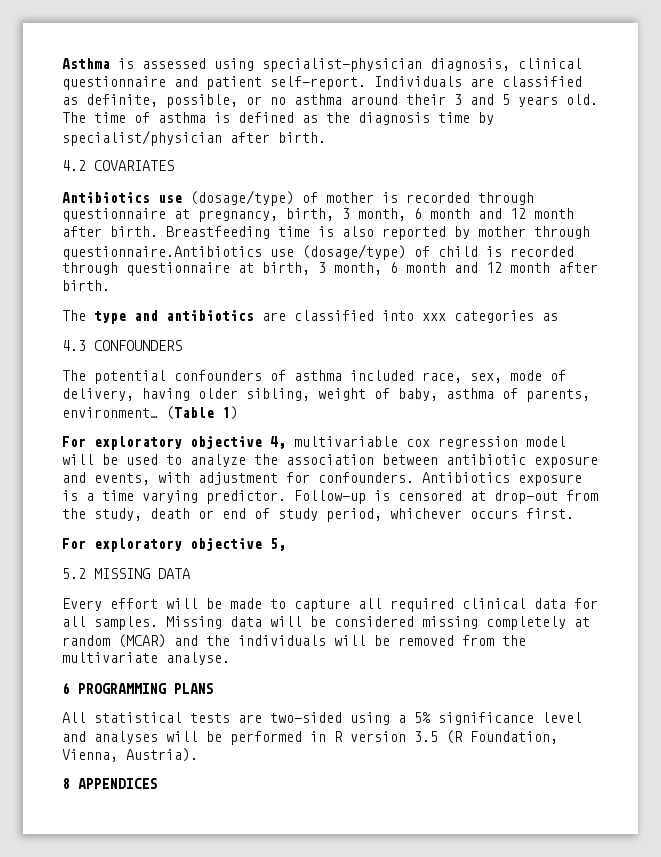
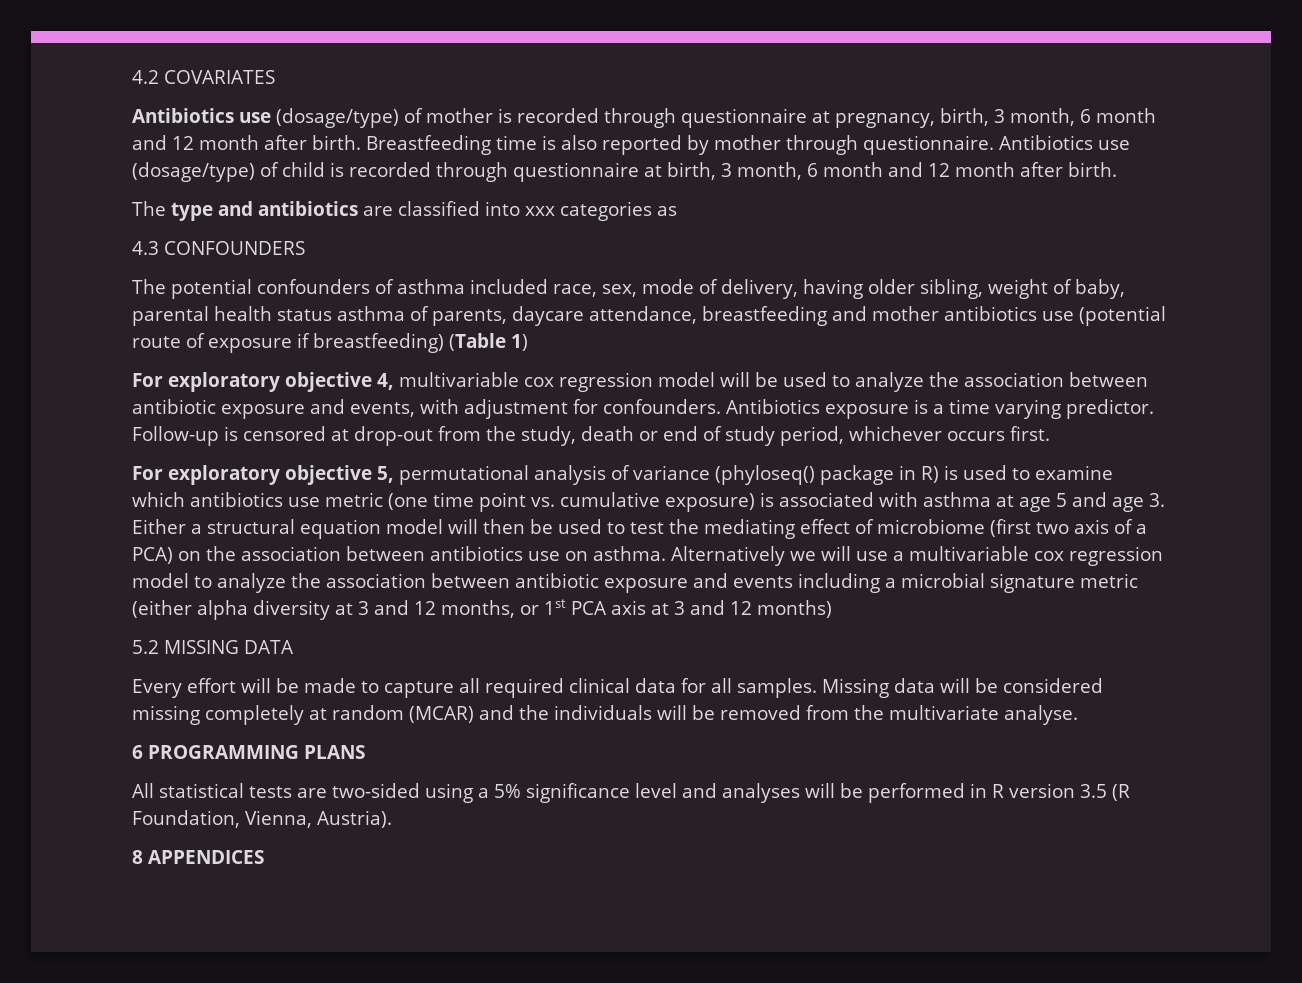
- Asthma is assessed using specialist-physician diagnosis, clinical questionnaire and patient self-report. Individuals are classified as definite, possible, or no asthma around their 3 and 5 years old. The time of asthma is defined as the diagnosis time by specialist/physician after birth.
- Breastfeeding time is also reported by mother through questionnaire.Antibiotics use (dosage/type) of child is recorded through questionnaire at birth, 3 month, 6 month and 12 month after birth.
+ Breastfeeding time is also reported by mother through questionnaire. Antibiotics use (dosage/type) of child is recorded through questionnaire at birth, 3 month, 6 month and 12 month after birth.
- The potential confounders of asthma included race, sex, mode of delivery, having older sibling, weight of baby, asthma of parents, environment… (Table 1)
+ The potential confounders of asthma included race, sex, mode of delivery, having older sibling, weight of baby, parental health status asthma of parents, daycare attendance, breastfeeding and mother antibiotics use (potential route of exposure if breastfeeding) (Table 1)
- For exploratory objective 5,
+ For exploratory objective 5, permutational analysis of variance (phyloseq() package in R) is used to examine which antibiotics use metric (one time point vs. cumulative exposure) is associated with asthma at age 5 and age 3. Either a structural equation model will then be used to test the mediating effect of microbiome (first two axis of a PCA) on the association between antibiotics use on asthma. Alternatively we will use a multivariable cox regression model to analyze the association between antibiotic exposure and events including a microbial signature metric (either alpha diversity at 3 and 12 months, or 1st PCA axis at 3 and 12 months)

